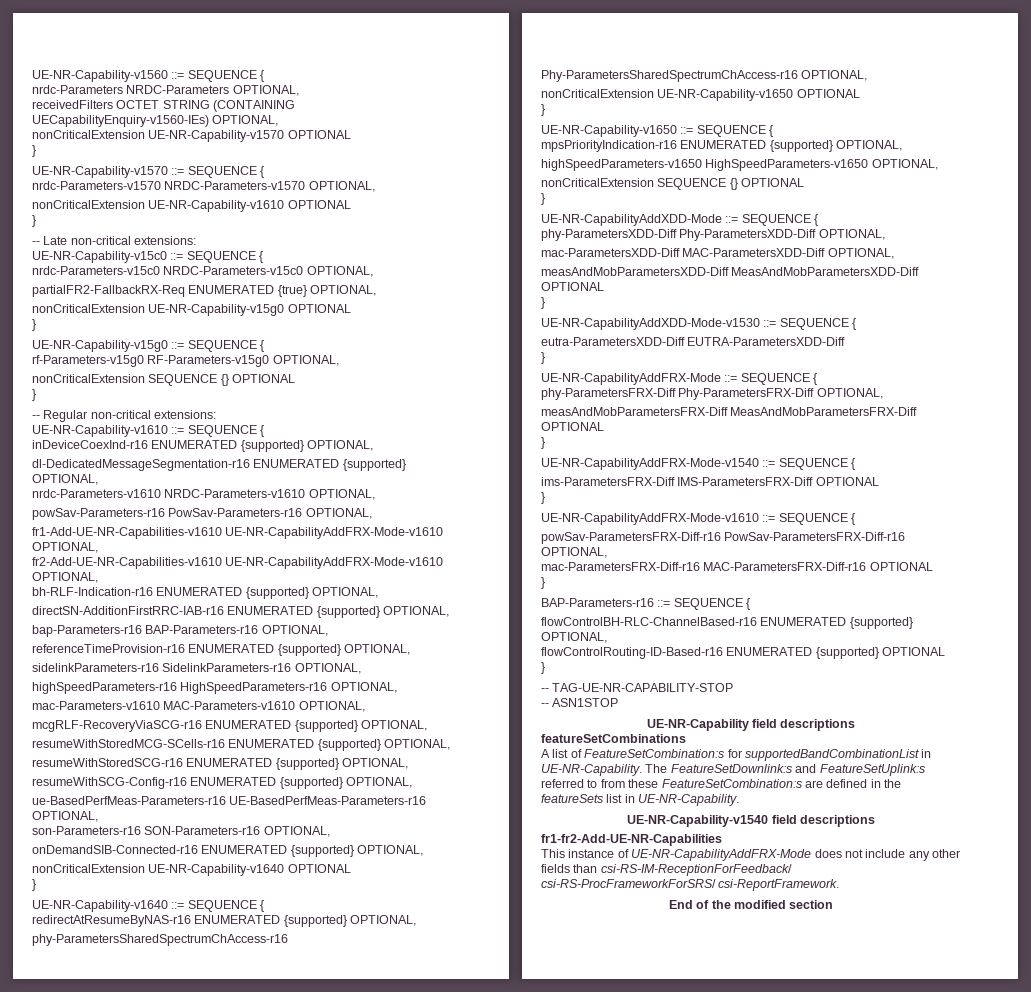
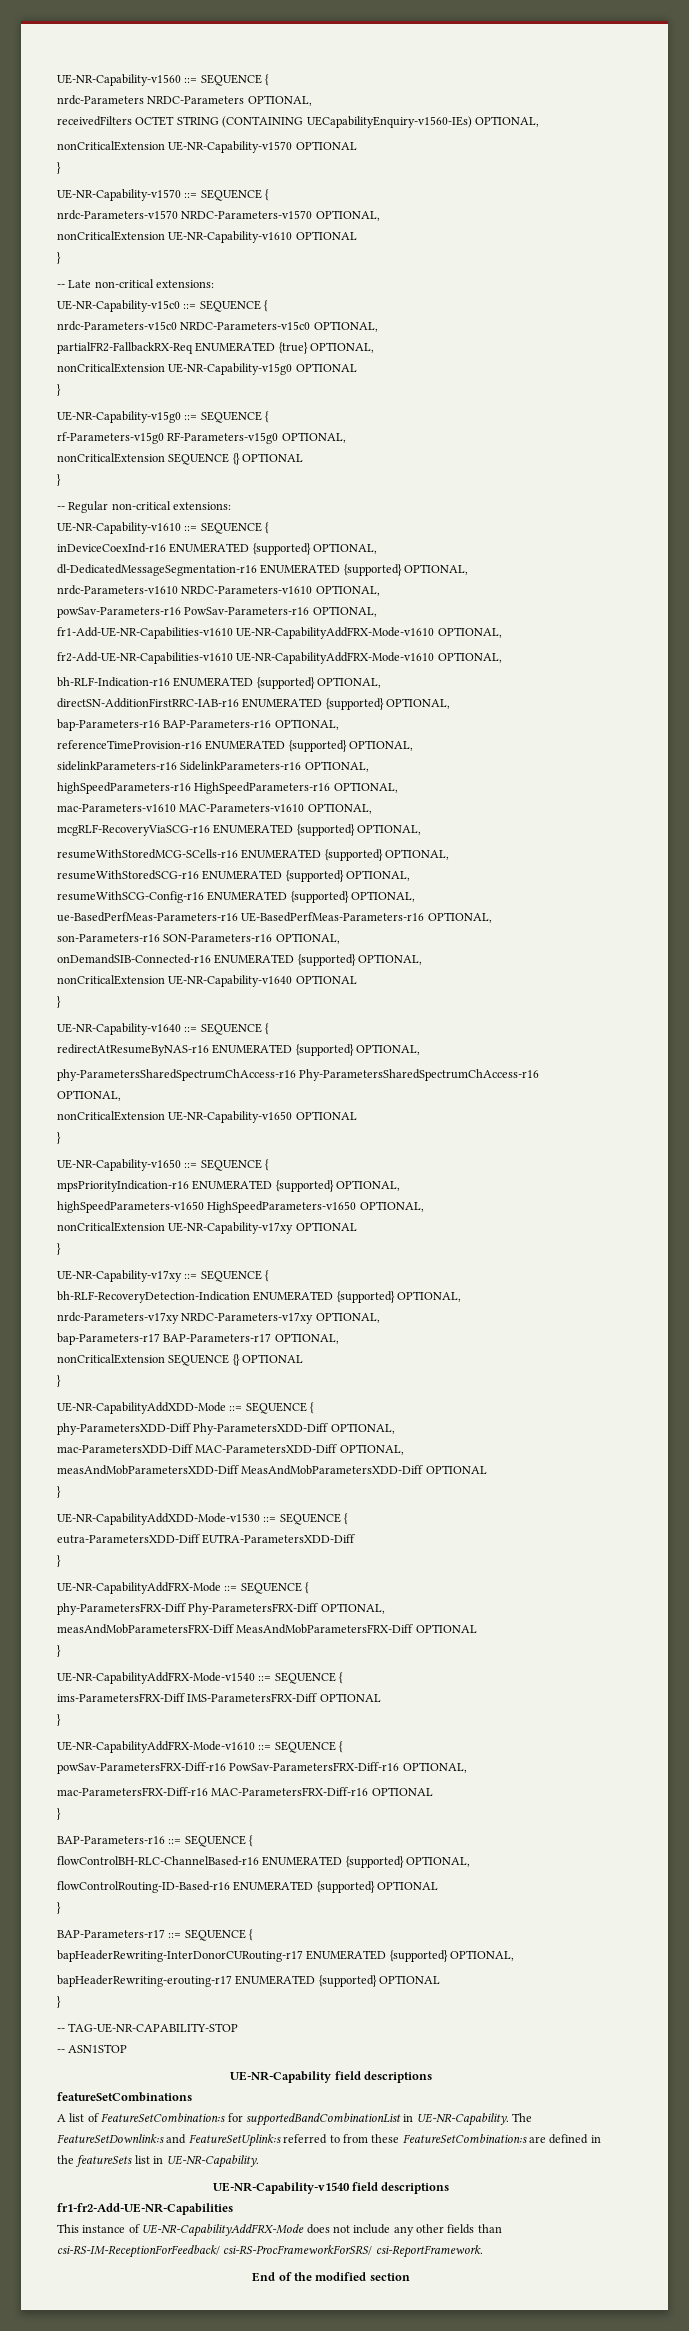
+ nonCriticalExtension UE-NR-Capability-v17xy OPTIONAL
+ }
+ UE-NR-Capability-v17xy ::= SEQUENCE {
+ bh-RLF-RecoveryDetection-Indication ENUMERATED {supported} OPTIONAL,
+ nrdc-Parameters-v17xy NRDC-Parameters-v17xy OPTIONAL,
+ bap-Parameters-r17 BAP-Parameters-r17 OPTIONAL,
+ BAP-Parameters-r17 ::= SEQUENCE {
+ bapHeaderRewriting-InterDonorCURouting-r17 ENUMERATED {supported} OPTIONAL,
+ bapHeaderRewriting-erouting-r17 ENUMERATED {supported} OPTIONAL
+ }

